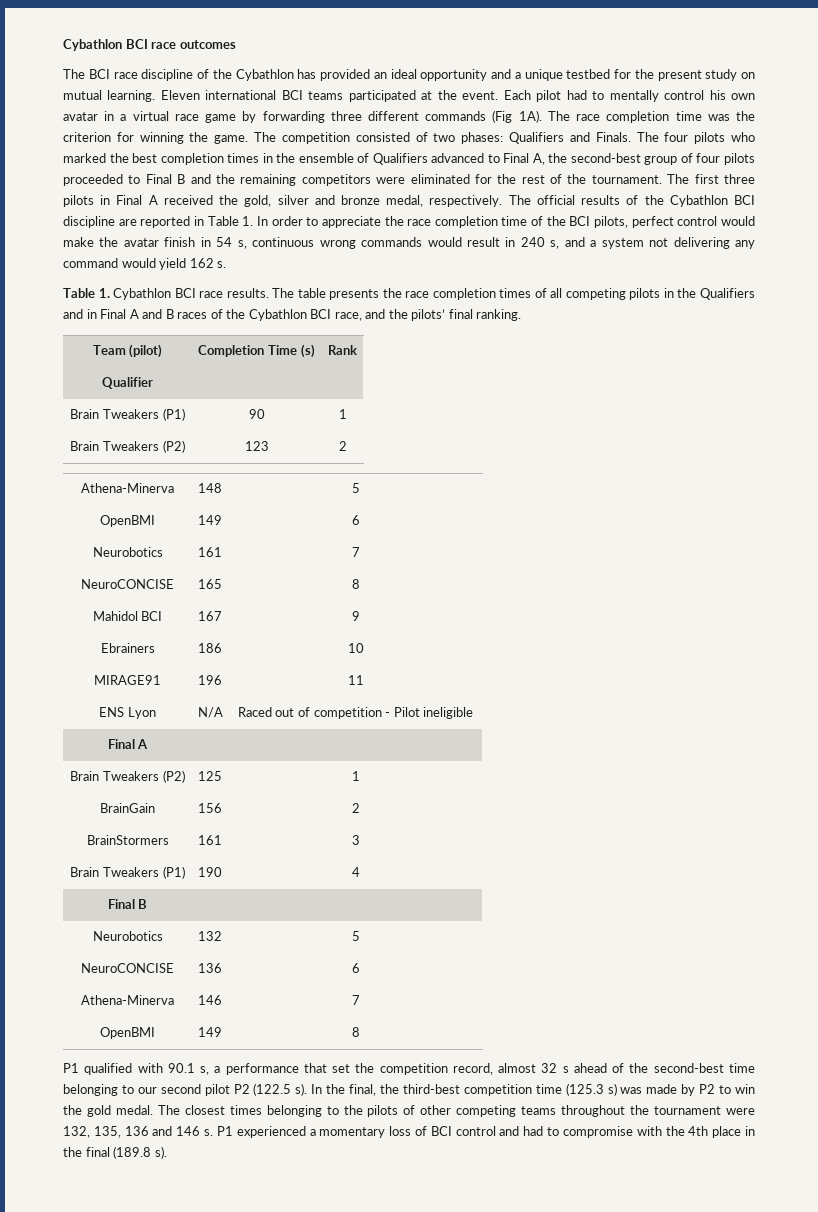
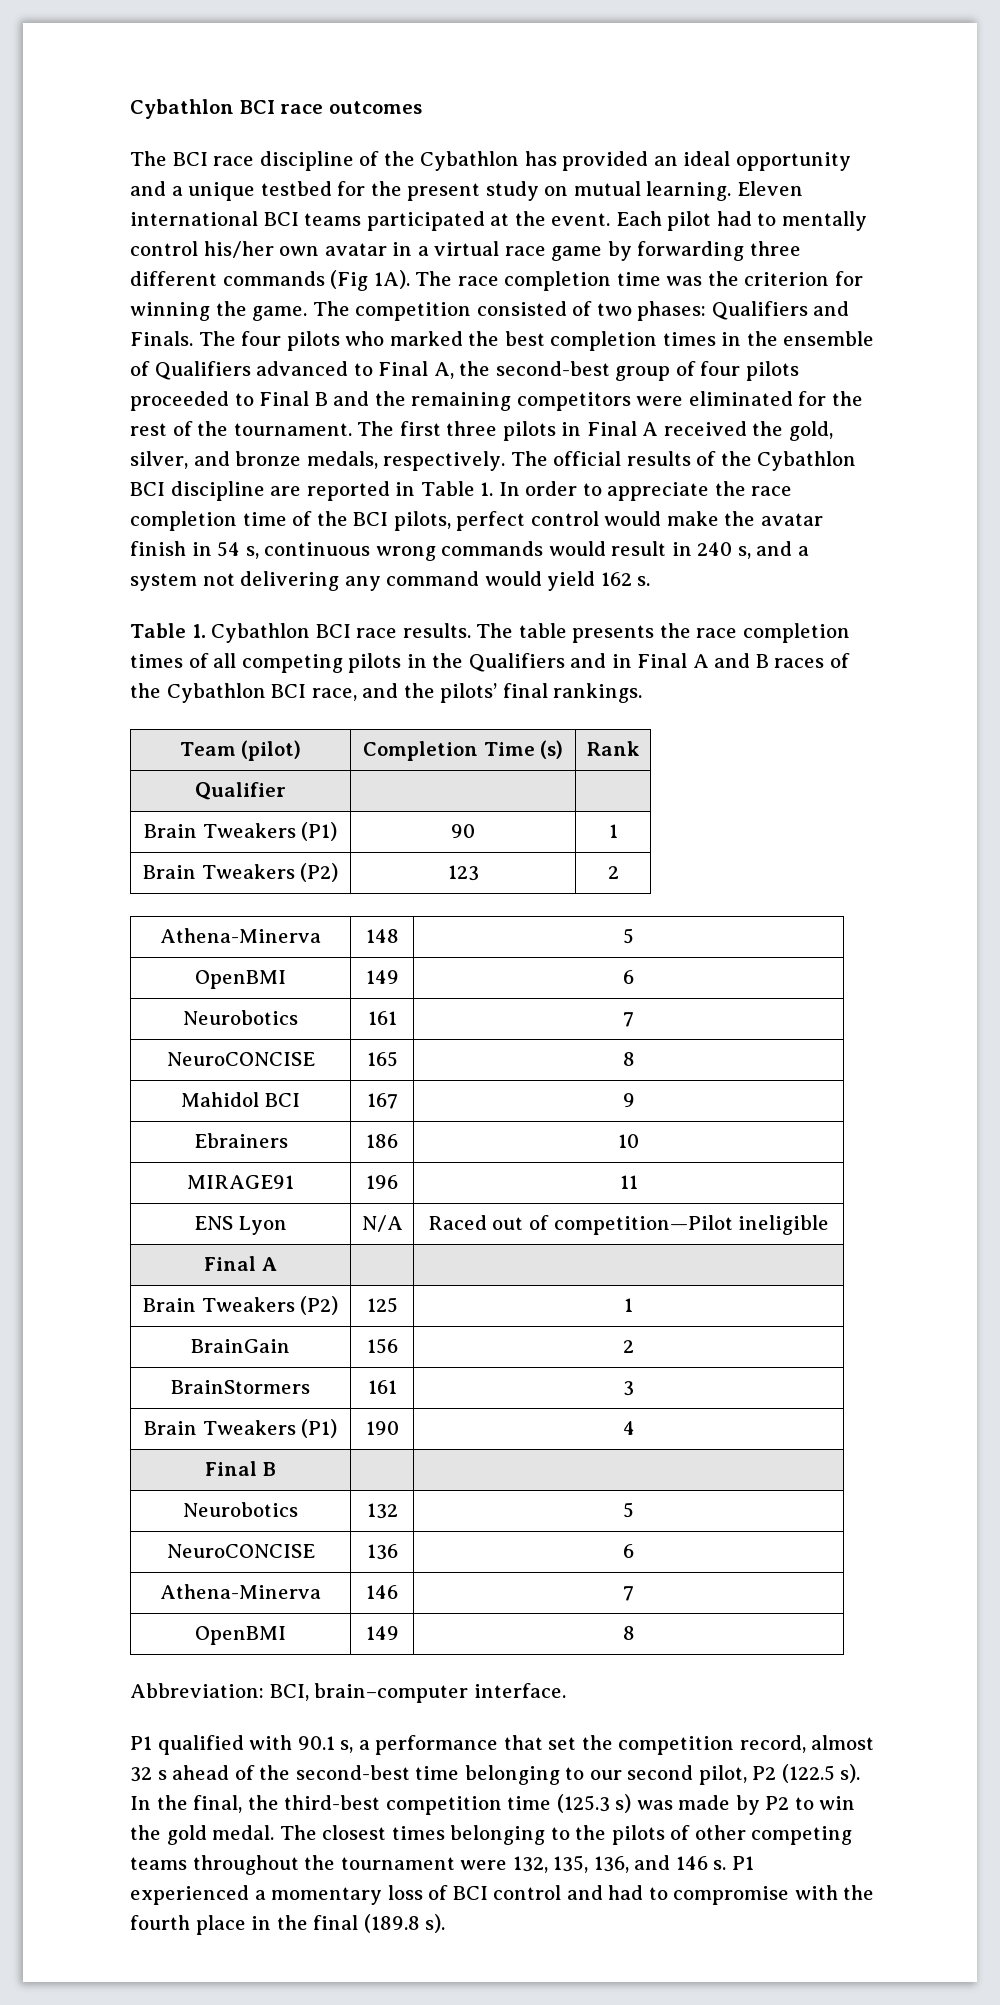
- Each pilot had to mentally control his own avatar in a virtual race game by forwarding three different commands (Fig 1A).
+ Each pilot had to mentally control his/her own avatar in a virtual race game by forwarding three different commands (Fig 1A).
- The first three pilots in Final A received the gold, silver and bronze medal, respectively.
+ The first three pilots in Final A received the gold, silver, and bronze medals, respectively.
- The table presents the race completion times of all competing pilots in the Qualifiers and in Final A and B races of the Cybathlon BCI race, and the pilots’ final ranking.
+ The table presents the race completion times of all competing pilots in the Qualifiers and in Final A and B races of the Cybathlon BCI race, and the pilots’ final rankings.
- ENS Lyon | N/A | Raced out of competition - Pilot ineligible
+ ENS Lyon | N/A | Raced out of competition—Pilot ineligible
+ Abbreviation: BCI, brain–computer interface.
- P1 qualified with 90.1 s, a performance that set the competition record, almost 32 s ahead of the second-best time belonging to our second pilot P2 (122.5 s).
+ P1 qualified with 90.1 s, a performance that set the competition record, almost 32 s ahead of the second-best time belonging to our second pilot, P2 (122.5 s).
- The closest times belonging to the pilots of other competing teams throughout the tournament were 132, 135, 136 and 146 s.
+ The closest times belonging to the pilots of other competing teams throughout the tournament were 132, 135, 136, and 146 s.
- P1 experienced a momentary loss of BCI control and had to compromise with the 4th place in the final (189.8 s).
+ P1 experienced a momentary loss of BCI control and had to compromise with the fourth place in the final (189.8 s).

